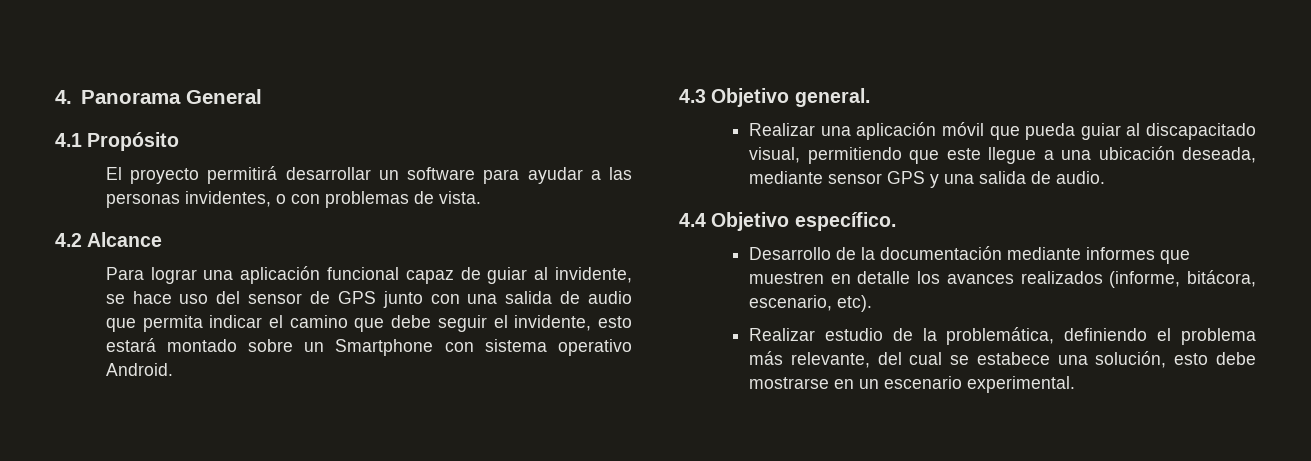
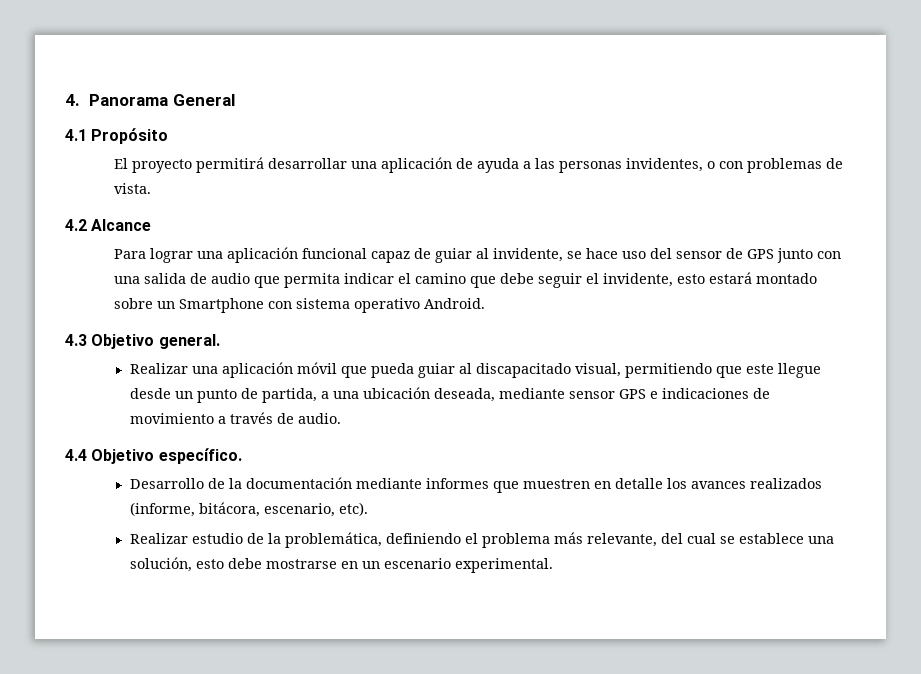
- El proyecto permitirá desarrollar un software para ayudar a las personas invidentes, o con problemas de vista.
+ El proyecto permitirá desarrollar una aplicación de ayuda a las personas invidentes, o con problemas de vista.
- Realizar una aplicación móvil que pueda guiar al discapacitado visual, permitiendo que este llegue a una ubicación deseada, mediante sensor GPS y una salida de audio.
+ Realizar una aplicación móvil que pueda guiar al discapacitado visual, permitiendo que este llegue desde un punto de partida, a una ubicación deseada, mediante sensor GPS e indicaciones de movimiento a través de audio.
- Realizar estudio de la problemática, definiendo el problema más relevante, del cual se estabece una solución, esto debe mostrarse en un escenario experimental.
+ Realizar estudio de la problemática, definiendo el problema más relevante, del cual se establece una solución, esto debe mostrarse en un escenario experimental.

